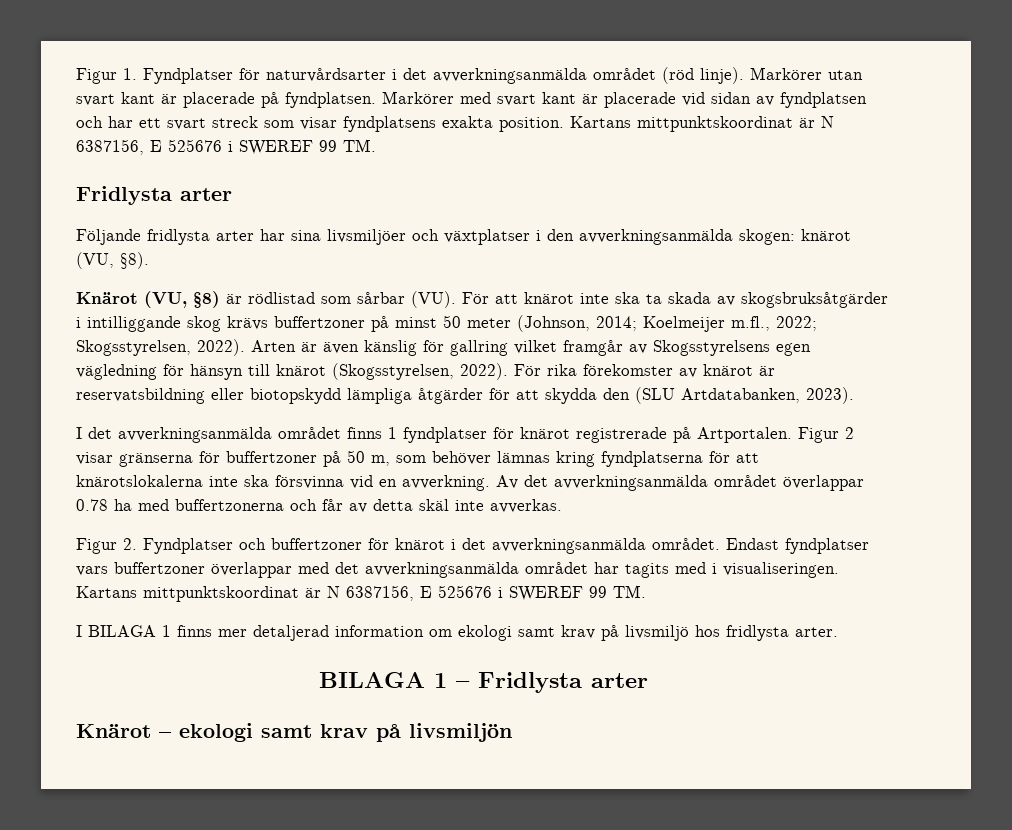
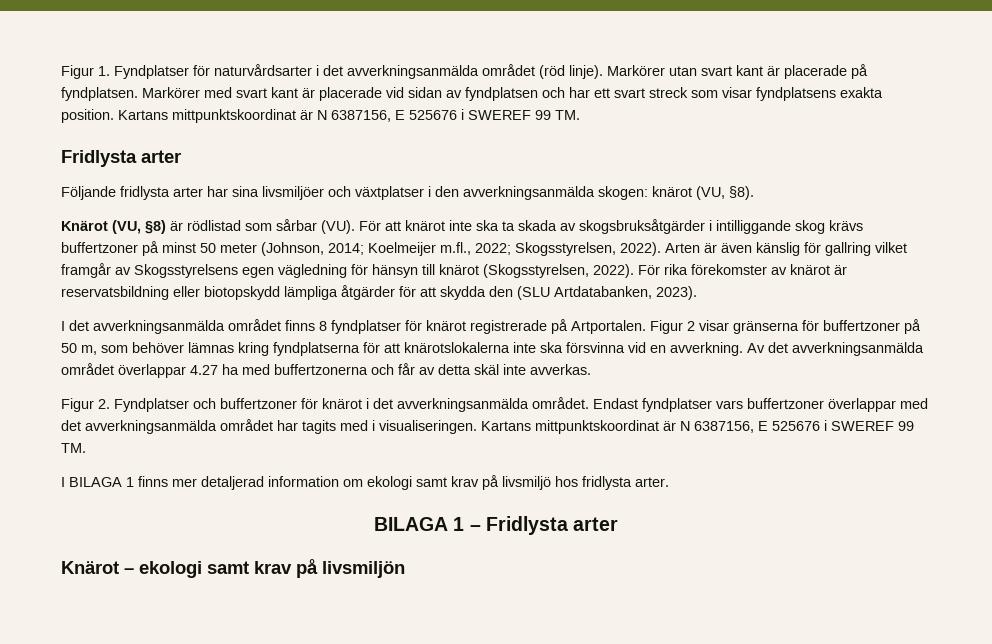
- I det avverkningsanmälda området finns 1 fyndplatser för knärot registrerade på Artportalen.
+ I det avverkningsanmälda området finns 8 fyndplatser för knärot registrerade på Artportalen.
- Av det avverkningsanmälda området överlappar 0.78 ha med buffertzonerna och får av detta skäl inte avverkas.
+ Av det avverkningsanmälda området överlappar 4.27 ha med buffertzonerna och får av detta skäl inte avverkas.

